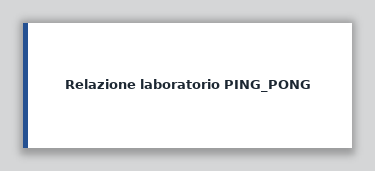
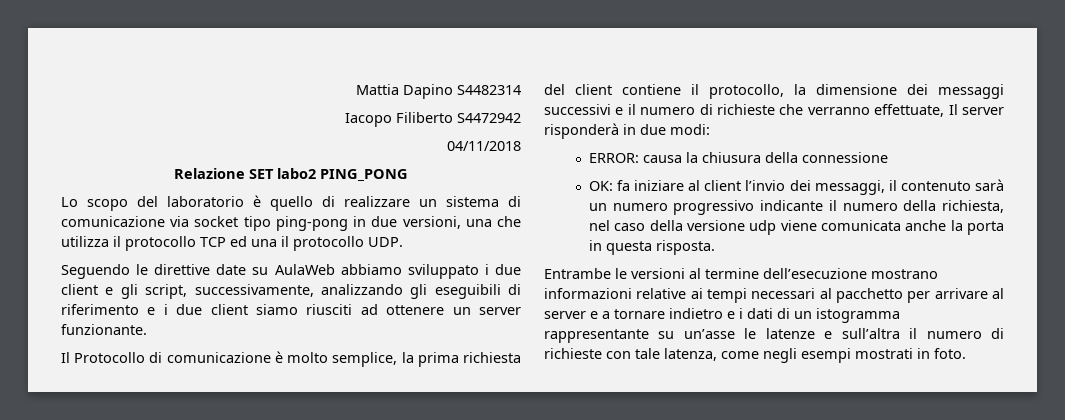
- Relazione laboratorio PING_PONG
+ Mattia Dapino S4482314
+ Iacopo Filiberto S4472942
+ 04/11/2018
+ Relazione SET labo2 PING_PONG
+ Lo scopo del laboratorio è quello di realizzare un sistema di comunicazione via socket tipo ping-pong in due versioni, una che utilizza il protocollo TCP ed una il protocollo UDP.
+ Seguendo le direttive date su AulaWeb abbiamo sviluppato i due client e gli script, successivamente, analizzando gli eseguibili di riferimento e i due client siamo riusciti ad ottenere un server funzionante.
+ Il Protocollo di comunicazione è molto semplice, la prima richiesta del client contiene il protocollo, la dimensione dei messaggi successivi e il numero di richieste che verranno effettuate, Il server risponderà in due modi:
+ ERROR: causa la chiusura della connessione
+ OK: fa iniziare al client l’invio dei messaggi, il contenuto sarà un numero progressivo indicante il numero della richiesta, nel caso della versione udp viene comunicata anche la porta in questa risposta.
+ Entrambe le versioni al termine dell’esecuzione mostrano informazioni relative ai tempi necessari al pacchetto per arrivare al server e a tornare indietro e i dati di un istogramma rappresentante su un’asse le latenze e sull’altra il numero di richieste con tale latenza, come negli esempi mostrati in foto.

